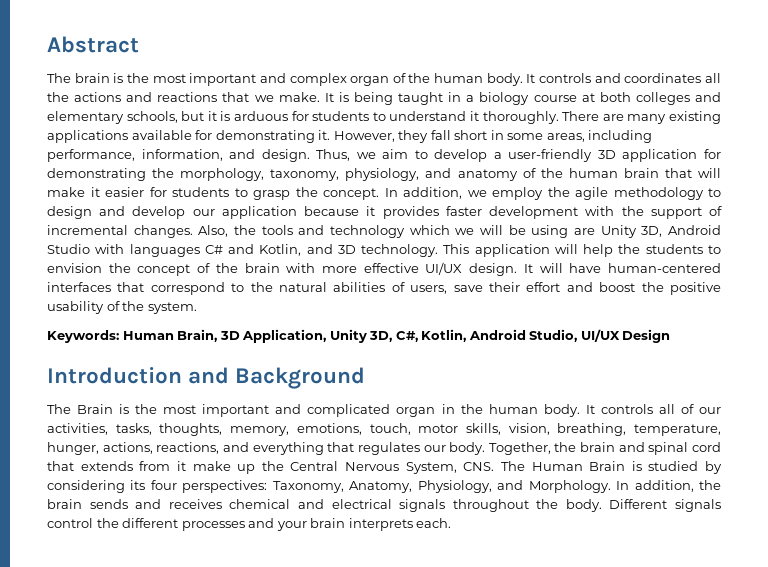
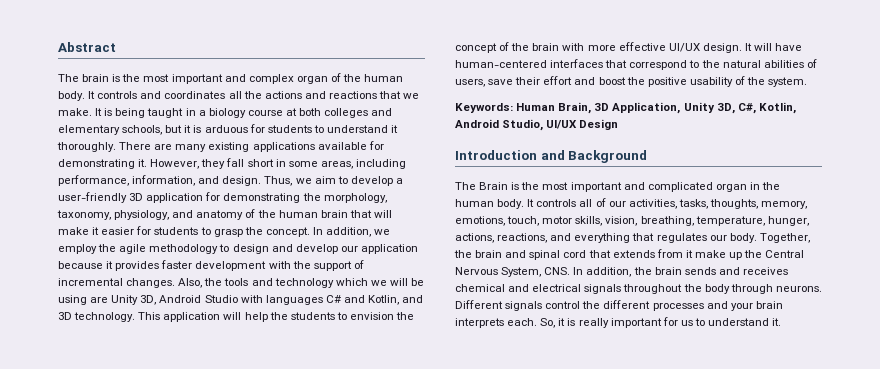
- Together, the brain and spinal cord that extends from it make up the Central Nervous System, CNS. The Human Brain is studied by considering its four perspectives: Taxonomy, Anatomy, Physiology, and Morphology. In addition, the brain sends and receives chemical and electrical signals throughout the body.
+ Together, the brain and spinal cord that extends from it make up the Central Nervous System, CNS. In addition, the brain sends and receives chemical and electrical signals throughout the body through neurons.
+ So, it is really important for us to understand it.

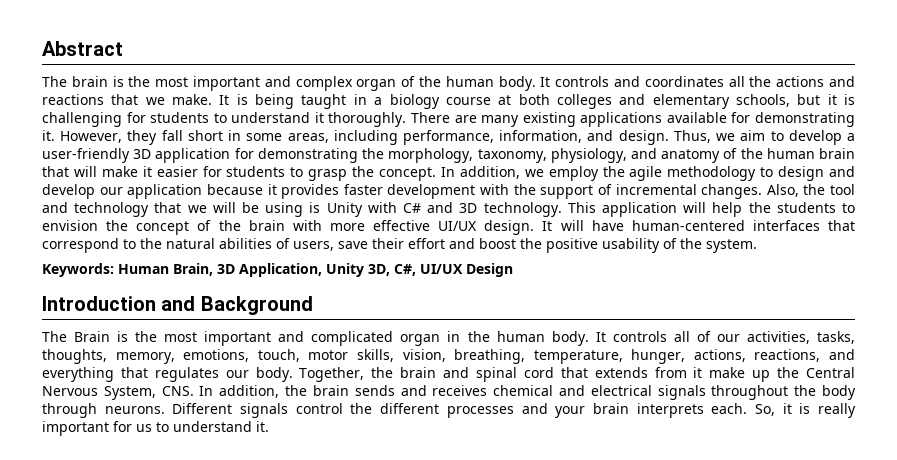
- It is being taught in a biology course at both colleges and elementary schools, but it is arduous for students to understand it thoroughly.
+ It is being taught in a biology course at both colleges and elementary schools, but it is challenging for students to understand it thoroughly.
- Also, the tools and technology which we will be using are Unity 3D, Android Studio with languages C# and Kotlin, and 3D technology.
+ Also, the tool and technology that we will be using is Unity with C# and 3D technology.
- Keywords: Human Brain, 3D Application, Unity 3D, C#, Kotlin, Android Studio, UI/UX Design
+ Keywords: Human Brain, 3D Application, Unity 3D, C#, UI/UX Design

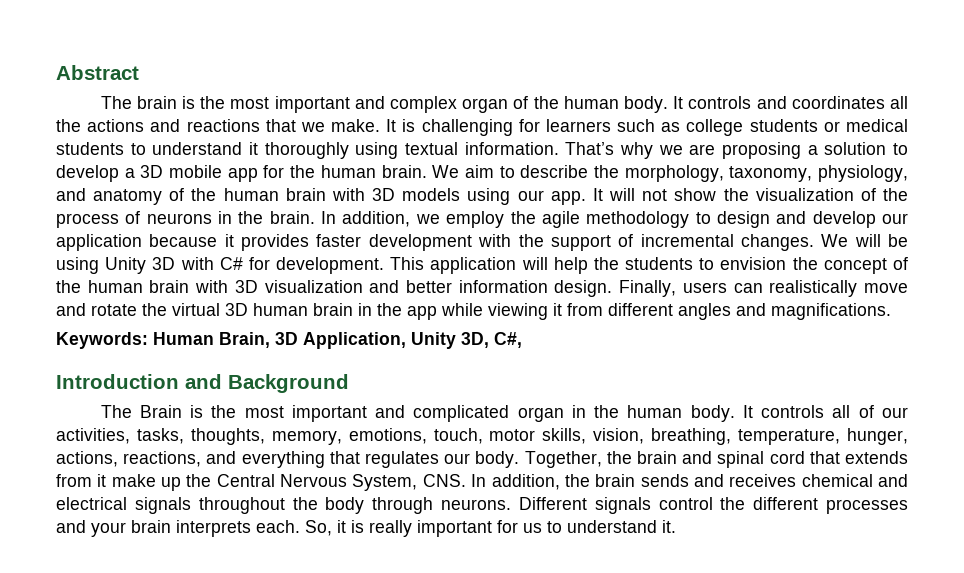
- It is being taught in a biology course at both colleges and elementary schools, but it is challenging for students to understand it thoroughly. There are many existing applications available for demonstrating it. However, they fall short in some areas, including performance, information, and design. Thus, we aim to develop a user-friendly 3D application for demonstrating the morphology, taxonomy, physiology, and anatomy of the human brain that will make it easier for students to grasp the concept.
+ It is challenging for learners such as college students or medical students to understand it thoroughly using textual information. That’s why we are proposing a solution to develop a 3D mobile app for the human brain. We aim to describe the morphology, taxonomy, physiology, and anatomy of the human brain with 3D models using our app. It will not show the visualization of the process of neurons in the brain.
- Also, the tool and technology that we will be using is Unity with C# and 3D technology.
+ We will be using Unity 3D with C# for development.
- This application will help the students to envision the concept of the brain with more effective UI/UX design. It will have human-centered interfaces that correspond to the natural abilities of users, save their effort and boost the positive usability of the system.
+ This application will help the students to envision the concept of the human brain with 3D visualization and better information design. Finally, users can realistically move and rotate the virtual 3D human brain in the app while viewing it from different angles and magnifications.
- Keywords: Human Brain, 3D Application, Unity 3D, C#, UI/UX Design
+ Keywords: Human Brain, 3D Application, Unity 3D, C#,

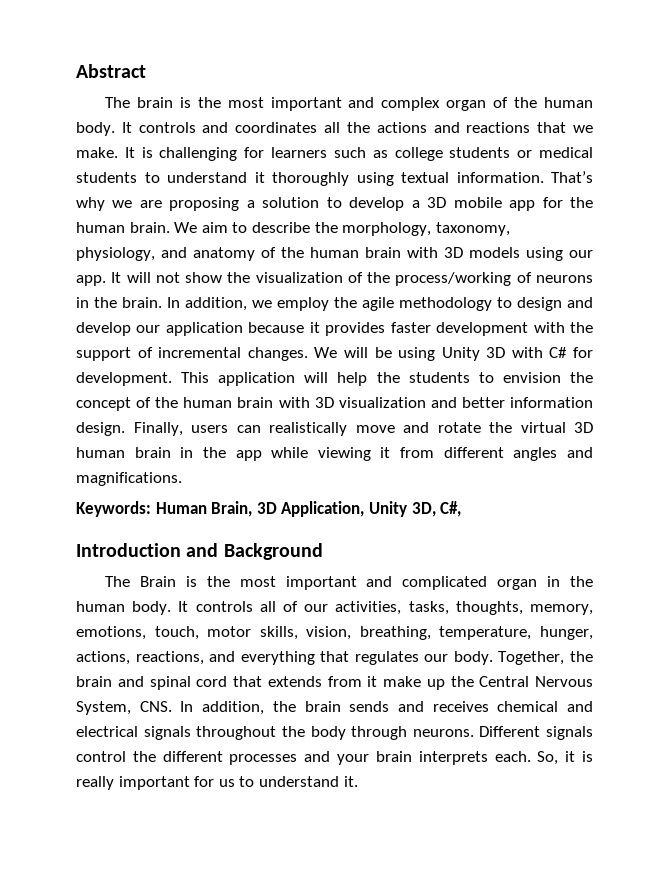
- It will not show the visualization of the process of neurons in the brain.
+ It will not show the visualization of the process/working of neurons in the brain.

